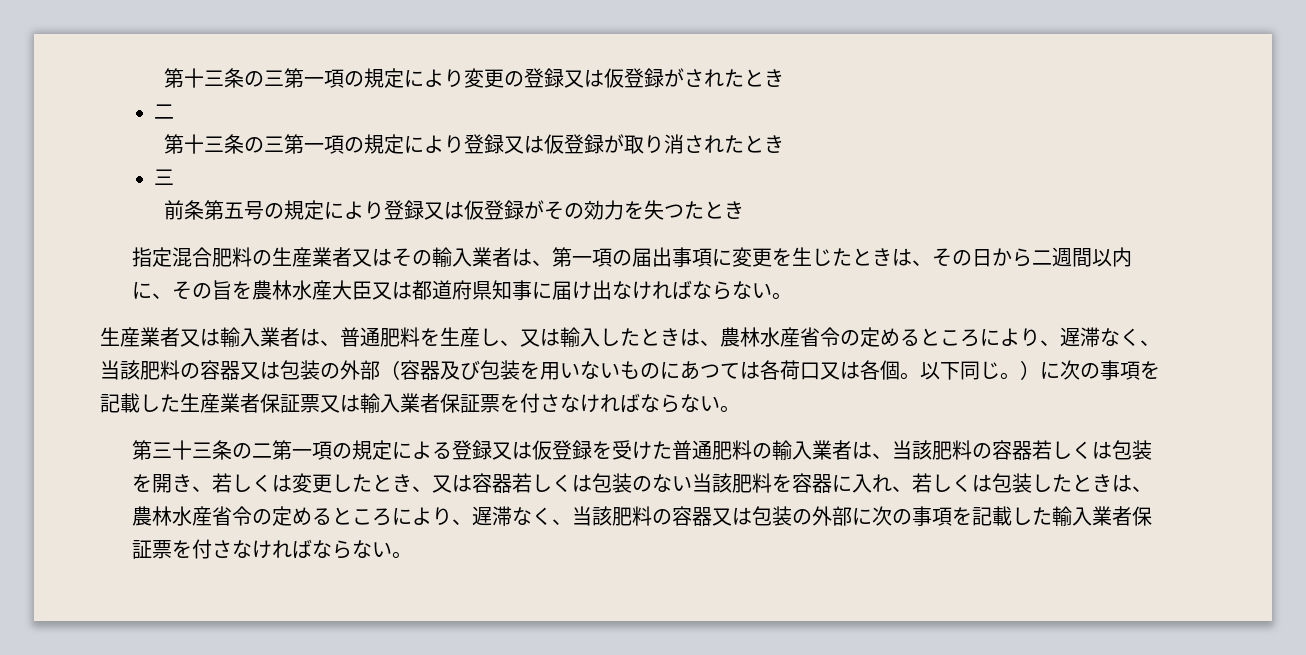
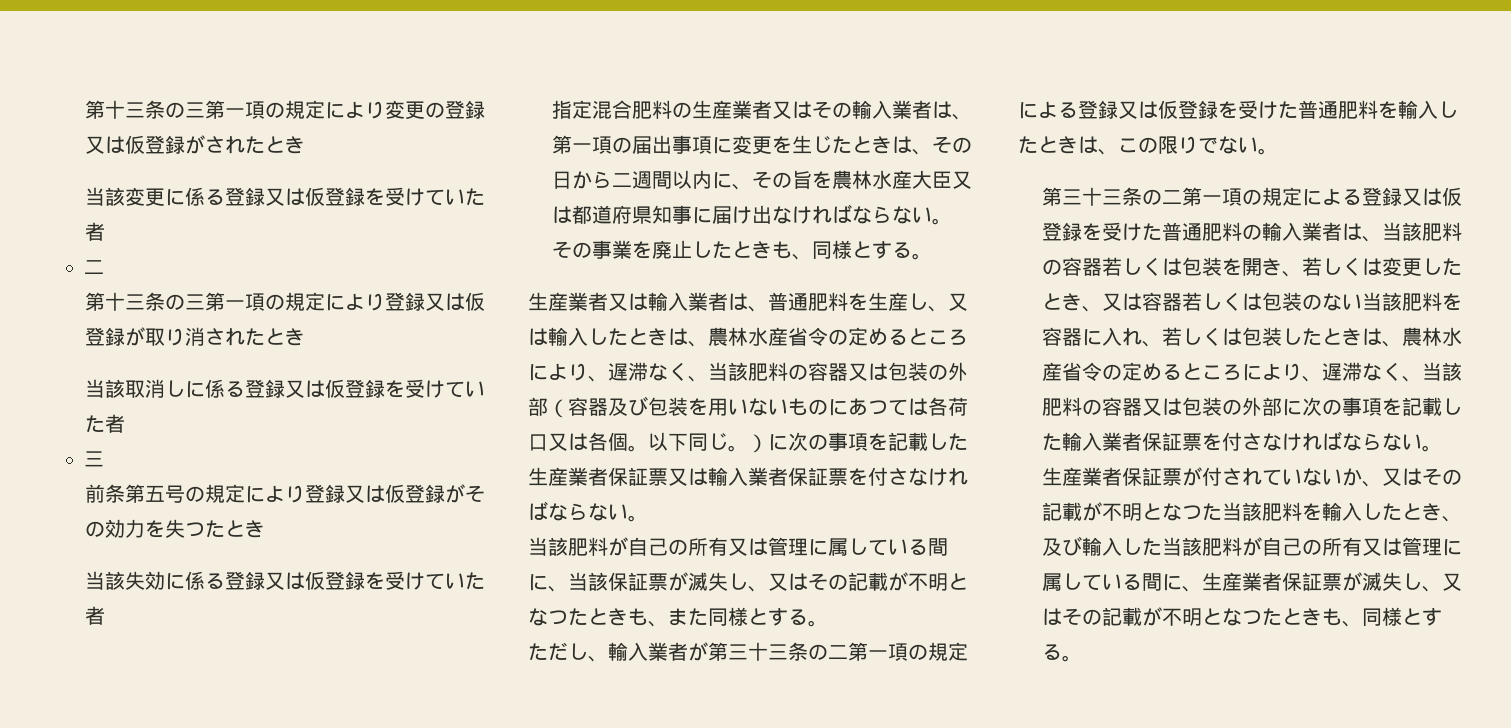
+ 当該変更に係る登録又は仮登録を受けていた者
+ 当該取消しに係る登録又は仮登録を受けていた者
+ 当該失効に係る登録又は仮登録を受けていた者
+ その事業を廃止したときも、同様とする。
+ 当該肥料が自己の所有又は管理に属している間に、当該保証票が滅失し、又はその記載が不明となつたときも、また同様とする。
+ ただし、輸入業者が第三十三条の二第一項の規定による登録又は仮登録を受けた普通肥料を輸入したときは、この限りでない。
+ 生産業者保証票が付されていないか、又はその記載が不明となつた当該肥料を輸入したとき、及び輸入した当該肥料が自己の所有又は管理に属している間に、生産業者保証票が滅失し、又はその記載が不明となつたときも、同様とする。

